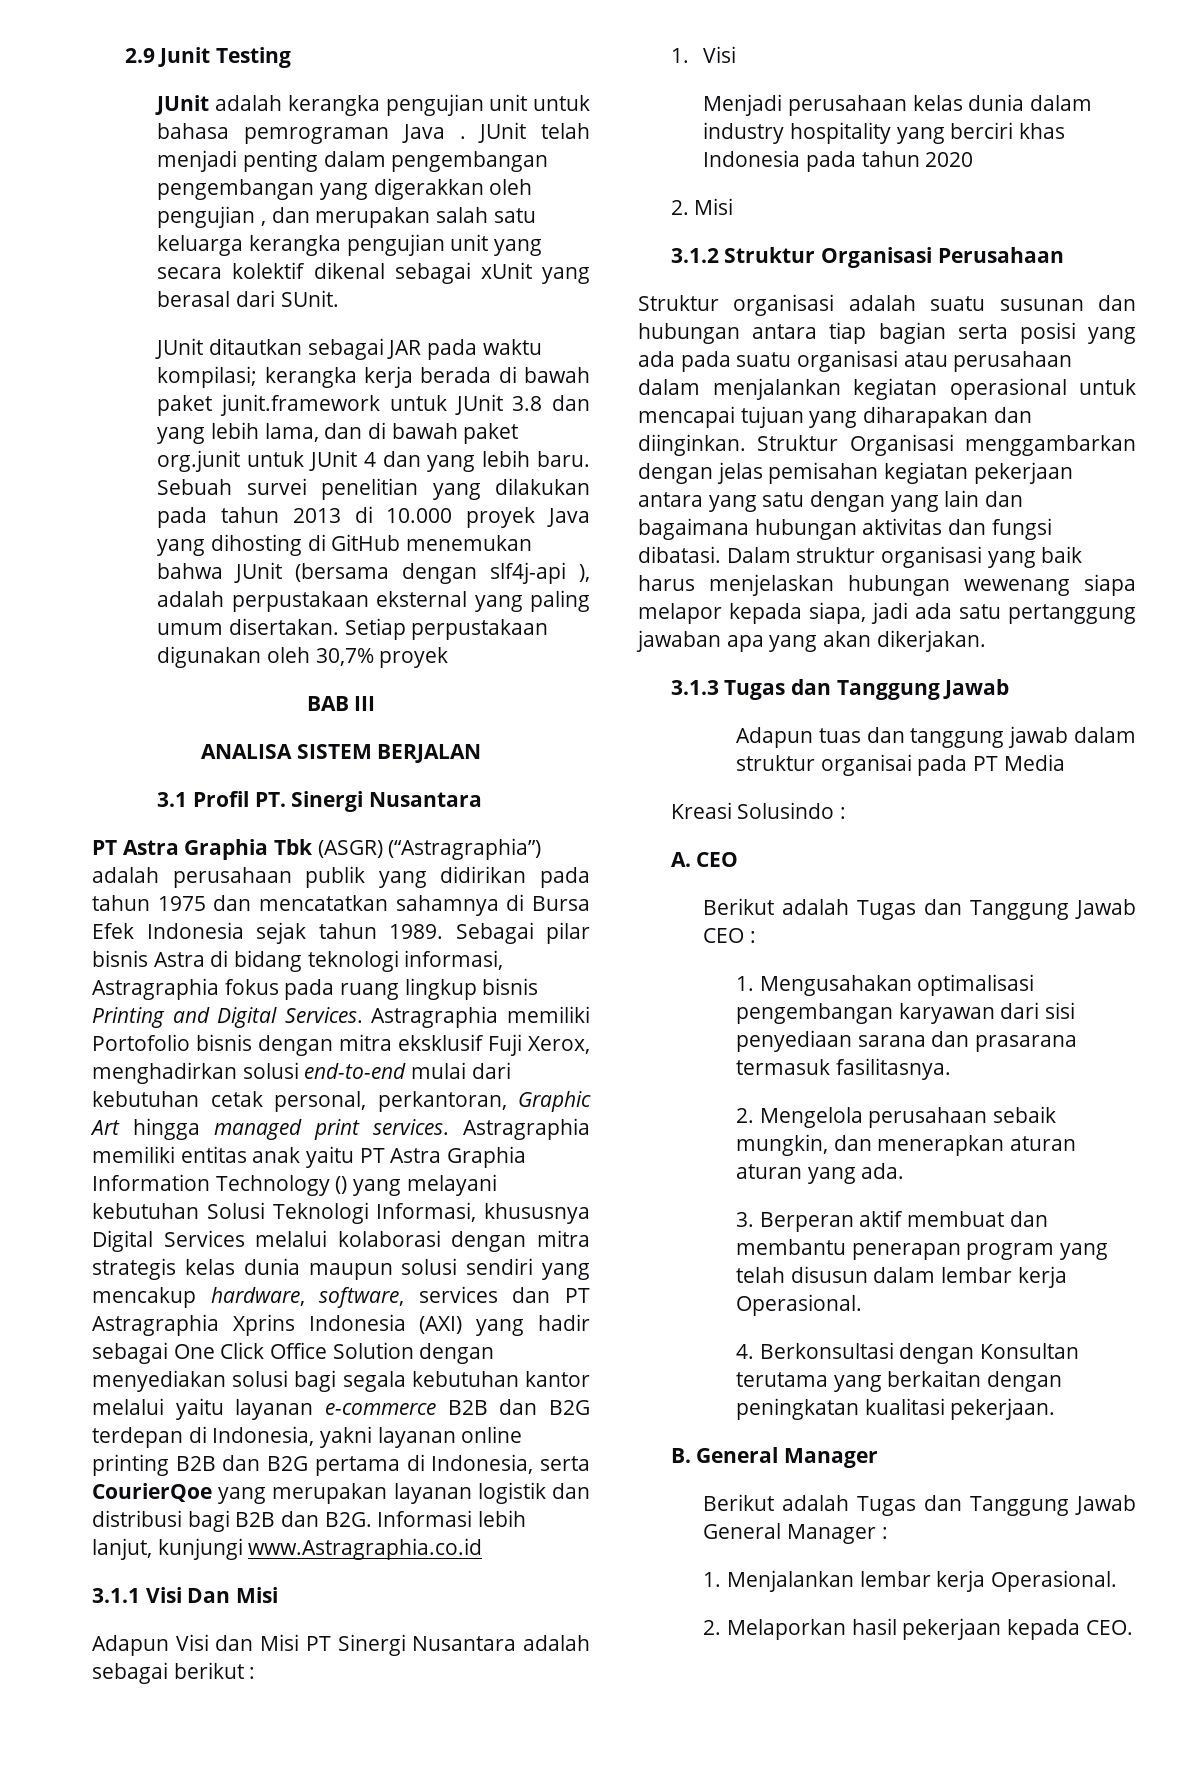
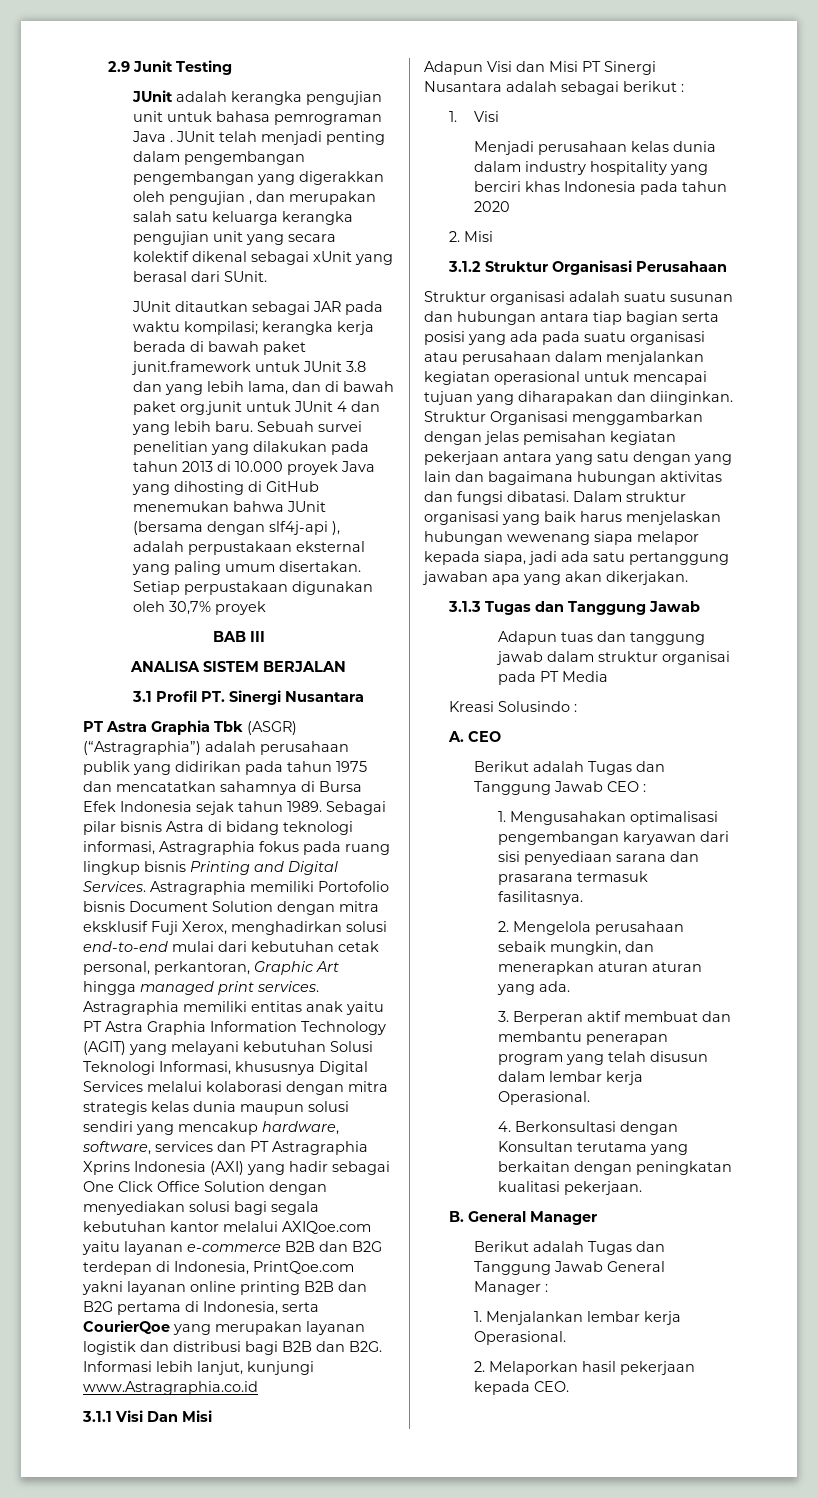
- Astragraphia memiliki Portofolio bisnis dengan mitra eksklusif Fuji Xerox, menghadirkan solusi end-to-end mulai dari kebutuhan cetak personal, perkantoran, Graphic Art hingga managed print services.
+ Astragraphia memiliki Portofolio bisnis Document Solution dengan mitra eksklusif Fuji Xerox, menghadirkan solusi end-to-end mulai dari kebutuhan cetak personal, perkantoran, Graphic Art hingga managed print services.
- Astragraphia memiliki entitas anak yaitu PT Astra Graphia Information Technology () yang melayani kebutuhan Solusi Teknologi Informasi, khususnya Digital Services melalui kolaborasi dengan mitra strategis kelas dunia maupun solusi sendiri yang mencakup hardware, software, services dan PT Astragraphia Xprins Indonesia (AXI) yang hadir sebagai One Click Office Solution dengan menyediakan solusi bagi segala kebutuhan kantor melalui yaitu layanan e-commerce B2B dan B2G terdepan di Indonesia, yakni layanan online printing B2B dan B2G pertama di Indonesia, serta CourierQoe yang merupakan layanan logistik dan distribusi bagi B2B dan B2G. Informasi lebih lanjut, kunjungi www.Astragraphia.co.id
+ Astragraphia memiliki entitas anak yaitu PT Astra Graphia Information Technology (AGIT) yang melayani kebutuhan Solusi Teknologi Informasi, khususnya Digital Services melalui kolaborasi dengan mitra strategis kelas dunia maupun solusi sendiri yang mencakup hardware, software, services dan PT Astragraphia Xprins Indonesia (AXI) yang hadir sebagai One Click Office Solution dengan menyediakan solusi bagi segala kebutuhan kantor melalui AXIQoe.com yaitu layanan e-commerce B2B dan B2G terdepan di Indonesia, PrintQoe.com yakni layanan online printing B2B dan B2G pertama di Indonesia, serta CourierQoe yang merupakan layanan logistik dan distribusi bagi B2B dan B2G. Informasi lebih lanjut, kunjungi www.Astragraphia.co.id

